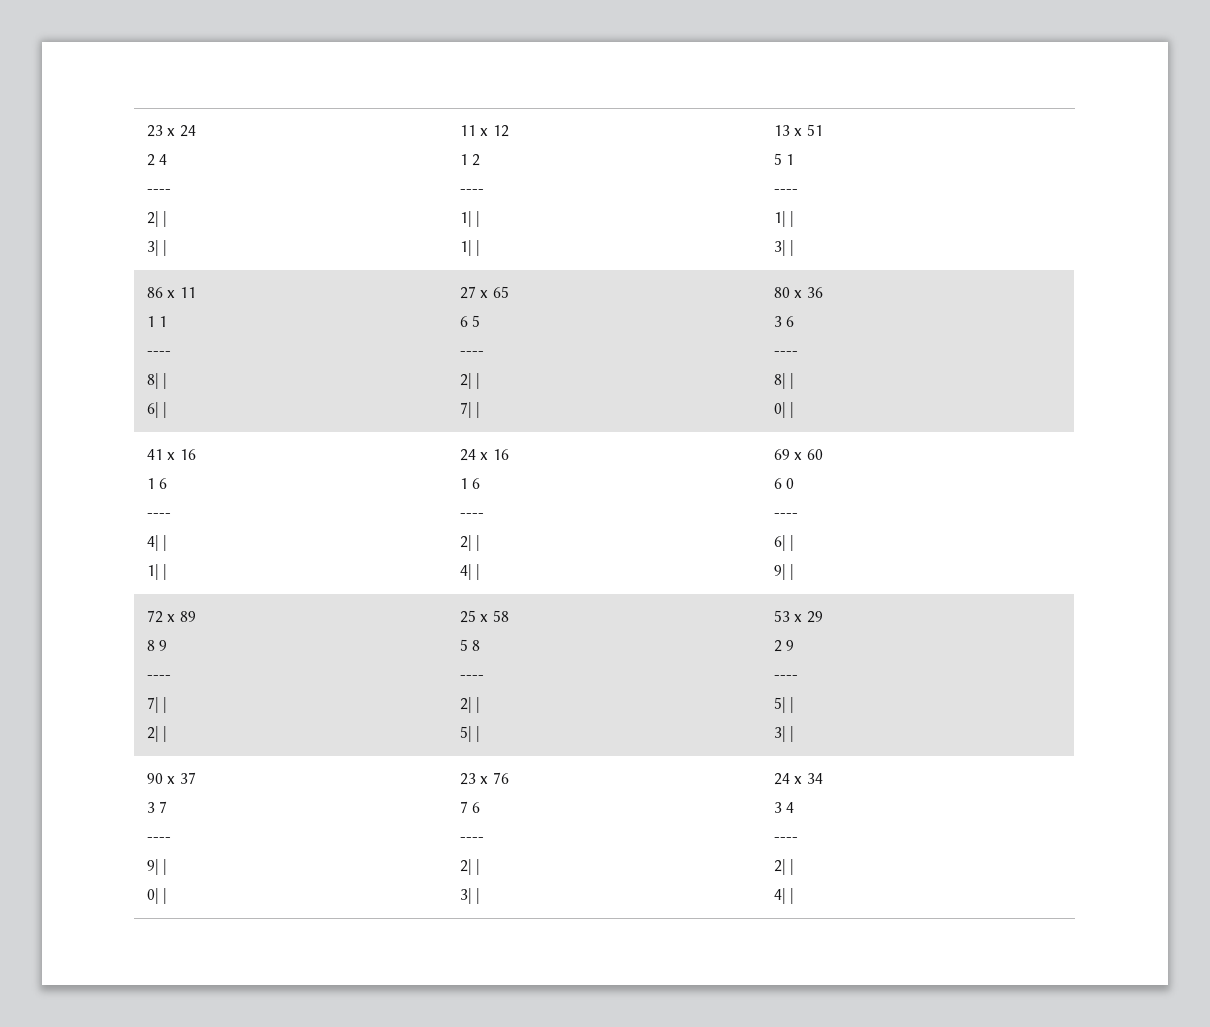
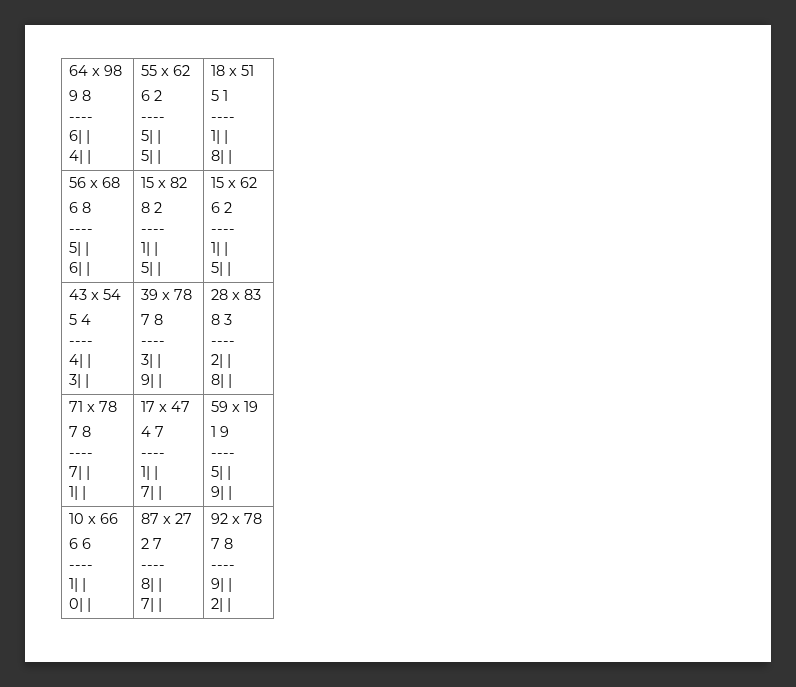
- 23 x 24
- 2 4
+ 64 x 98
+ 9 8
  ----
- 2| |
- 3| | | 11 x 12
- 1 2
+ 6| |
+ 4| | | 55 x 62
+ 6 2
  ----
- 1| |
- 1| | | 13 x 51
+ 5| |
+ 5| | | 18 x 51
  5 1
  ----
  1| |
+ 8| |
+ 56 x 68
+ 6 8
+ ----
+ 5| |
+ 6| | | 15 x 82
+ 8 2
+ ----
+ 1| |
+ 5| | | 15 x 62
+ 6 2
+ ----
+ 1| |
+ 5| |
+ 43 x 54
+ 5 4
+ ----
+ 4| |
+ 3| | | 39 x 78
+ 7 8
+ ----
  3| |
- 86 x 11
- 1 1
+ 9| | | 28 x 83
+ 8 3
+ ----
+ 2| |
+ 8| |
+ 71 x 78
+ 7 8
+ ----
+ 7| |
+ 1| | | 17 x 47
+ 4 7
+ ----
+ 1| |
+ 7| | | 59 x 19
+ 1 9
+ ----
+ 5| |
+ 9| |
+ 10 x 66
+ 6 6
+ ----
+ 1| |
+ 0| | | 87 x 27
+ 2 7
  ----
  8| |
- 6| | | 27 x 65
- 6 5
- ----
- 2| |
- 7| | | 80 x 36
- 3 6
- ----
- 8| |
- 0| |
- 41 x 16
- 1 6
- ----
- 4| |
- 1| | | 24 x 16
- 1 6
- ----
- 2| |
- 4| | | 69 x 60
- 6 0
- ----
- 6| |
- 9| |
- 72 x 89
- 8 9
- ----
- 7| |
- 2| | | 25 x 58
- 5 8
- ----
- 2| |
- 5| | | 53 x 29
- 2 9
- ----
- 5| |
- 3| |
- 90 x 37
- 3 7
+ 7| | | 92 x 78
+ 7 8
  ----
  9| |
- 0| | | 23 x 76
- 7 6
- ----
  2| |
- 3| | | 24 x 34
- 3 4
- ----
- 2| |
- 4| |

